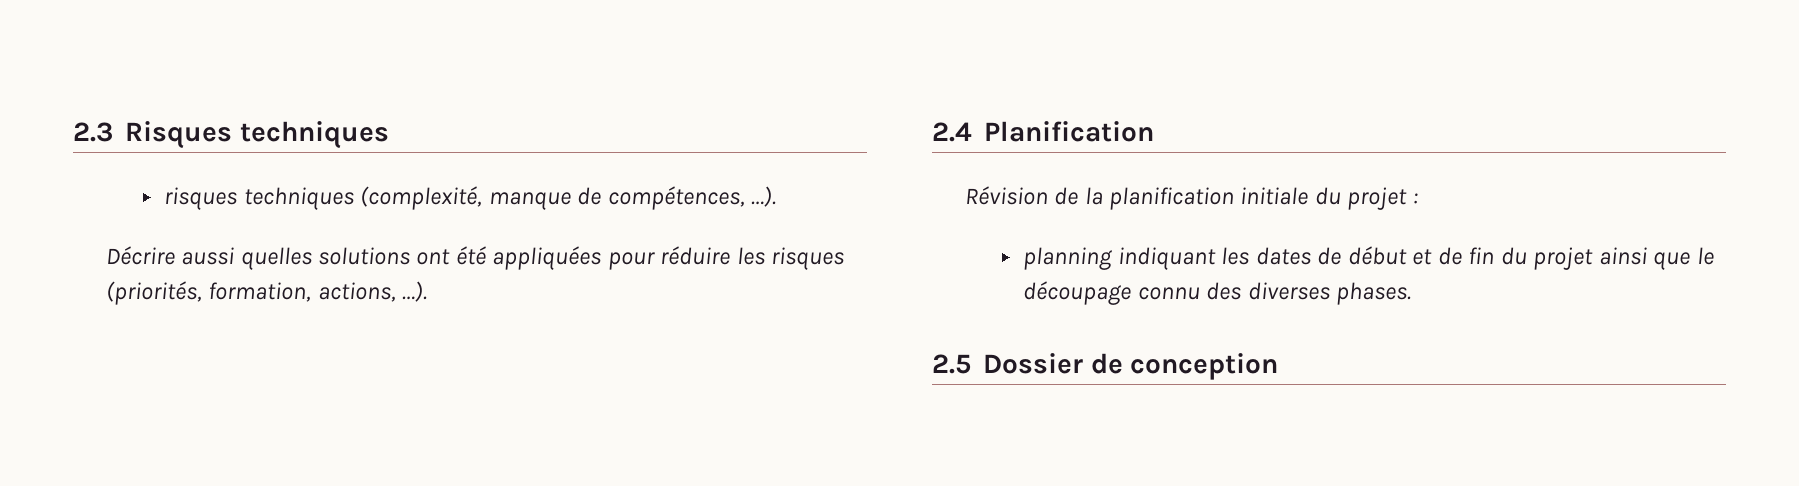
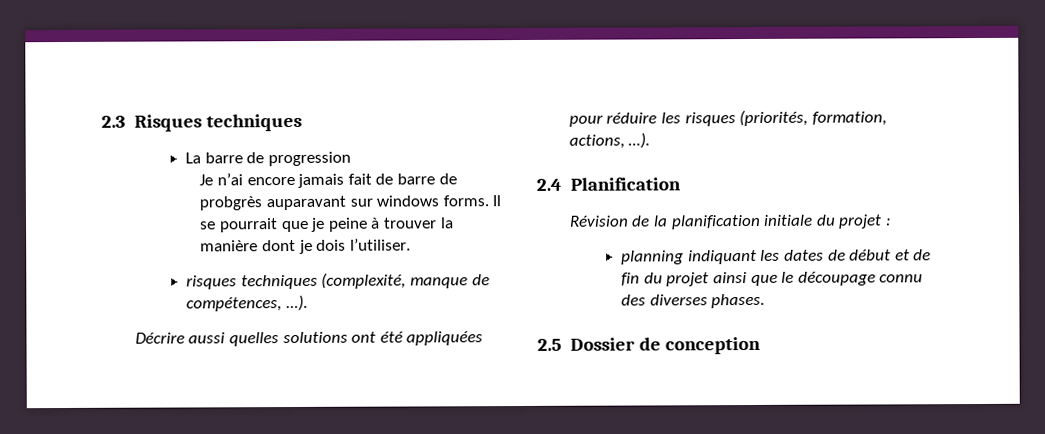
+ La barre de progression
+ Je n’ai encore jamais fait de barre de probgrès auparavant sur windows forms. Il se pourrait que je peine à trouver la manière dont je dois l’utiliser.

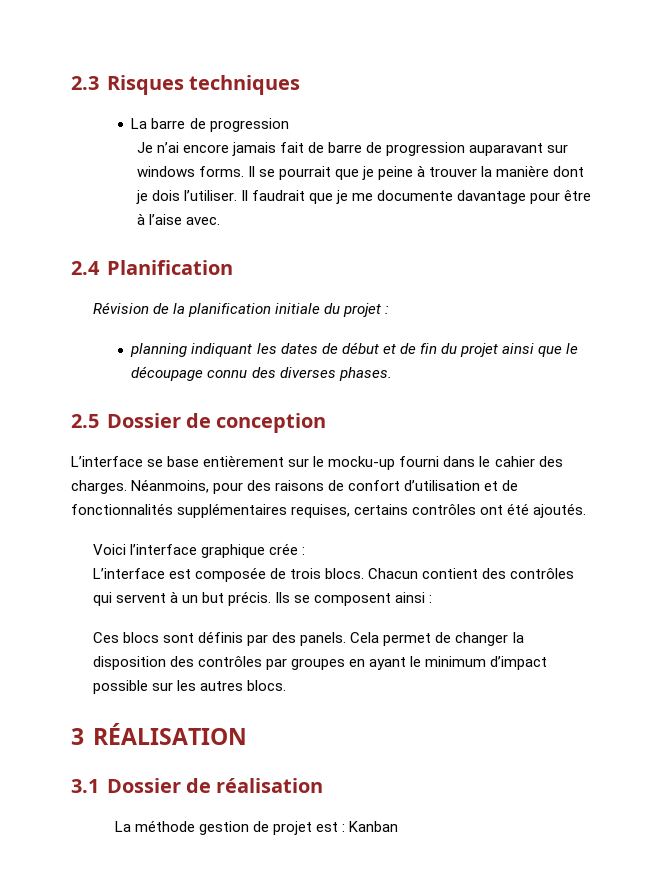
- Je n’ai encore jamais fait de barre de probgrès auparavant sur windows forms.
+ Je n’ai encore jamais fait de barre de progression auparavant sur windows forms.
- Il se pourrait que je peine à trouver la manière dont je dois l’utiliser.
- risques techniques (complexité, manque de compétences, …).
- Décrire aussi quelles solutions ont été appliquées pour réduire les risques (priorités, formation, actions, …).
+ Il se pourrait que je peine à trouver la manière dont je dois l’utiliser. Il faudrait que je me documente davantage pour être à l’aise avec.
+ L’interface se base entièrement sur le mocku-up fourni dans le cahier des charges. Néanmoins, pour des raisons de confort d’utilisation et de fonctionnalités supplémentaires requises, certains contrôles ont été ajoutés.
+ Voici l’interface graphique crée :
+ L’interface est composée de trois blocs. Chacun contient des contrôles qui servent à un but précis. Ils se composent ainsi :
+ Ces blocs sont définis par des panels. Cela permet de changer la disposition des contrôles par groupes en ayant le minimum d’impact possible sur les autres blocs.
+ 3 RÉALISATION
+ 3.1 Dossier de réalisation
+ La méthode gestion de projet est : Kanban

